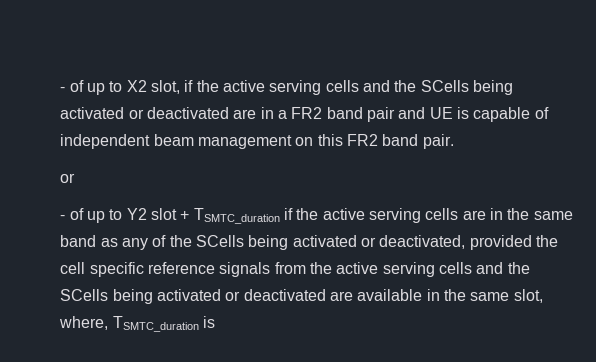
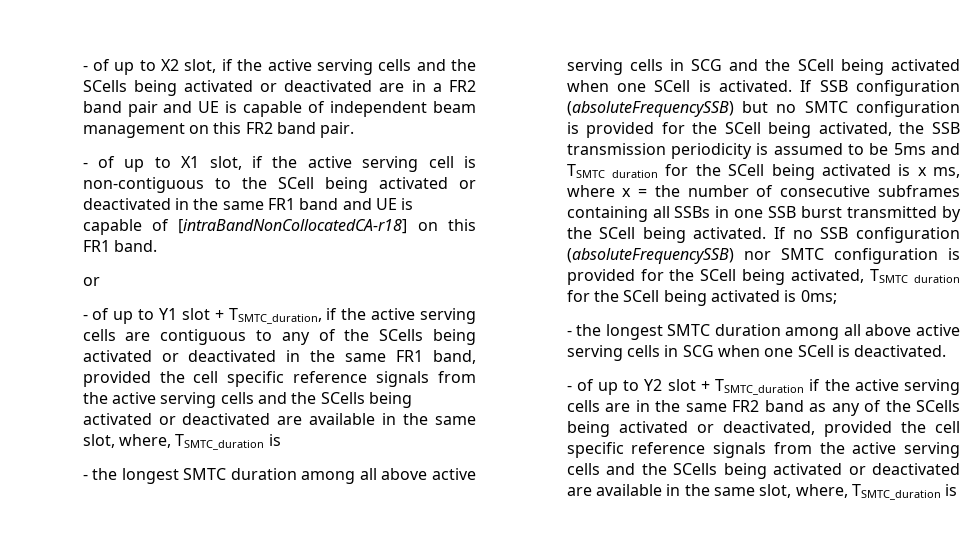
  - of up to X2 slot, if the active serving cells and the SCells being activated or deactivated are in a FR2 band pair and UE is capable of independent beam management on this FR2 band pair.
+ - of up to X1 slot, if the active serving cell is non-contiguous to the SCell being activated or deactivated in the same FR1 band and UE is capable of [intraBandNonCollocatedCA-r18] on this FR1 band.
  or
+ - of up to Y1 slot + TSMTC_duration, if the active serving cells are contiguous to any of the SCells being activated or deactivated in the same FR1 band, provided the cell specific reference signals from the active serving cells and the SCells being activated or deactivated are available in the same slot, where, TSMTC_duration is
+ - the longest SMTC duration among all above active serving cells in SCG and the SCell being activated when one SCell is activated. If SSB configuration (absoluteFrequencySSB) but no SMTC configuration is provided for the SCell being activated, the SSB transmission periodicity is assumed to be 5ms and TSMTC duration for the SCell being activated is x ms, where x = the number of consecutive subframes containing all SSBs in one SSB burst transmitted by the SCell being activated. If no SSB configuration (absoluteFrequencySSB) nor SMTC configuration is provided for the SCell being activated, TSMTC duration for the SCell being activated is 0ms;
+ - the longest SMTC duration among all above active serving cells in SCG when one SCell is deactivated.
- - of up to Y2 slot + TSMTC_duration if the active serving cells are in the same band as any of the SCells being activated or deactivated, provided the cell specific reference signals from the active serving cells and the SCells being activated or deactivated are available in the same slot, where, TSMTC_duration is
+ - of up to Y2 slot + TSMTC_duration if the active serving cells are in the same FR2 band as any of the SCells being activated or deactivated, provided the cell specific reference signals from the active serving cells and the SCells being activated or deactivated are available in the same slot, where, TSMTC_duration is

